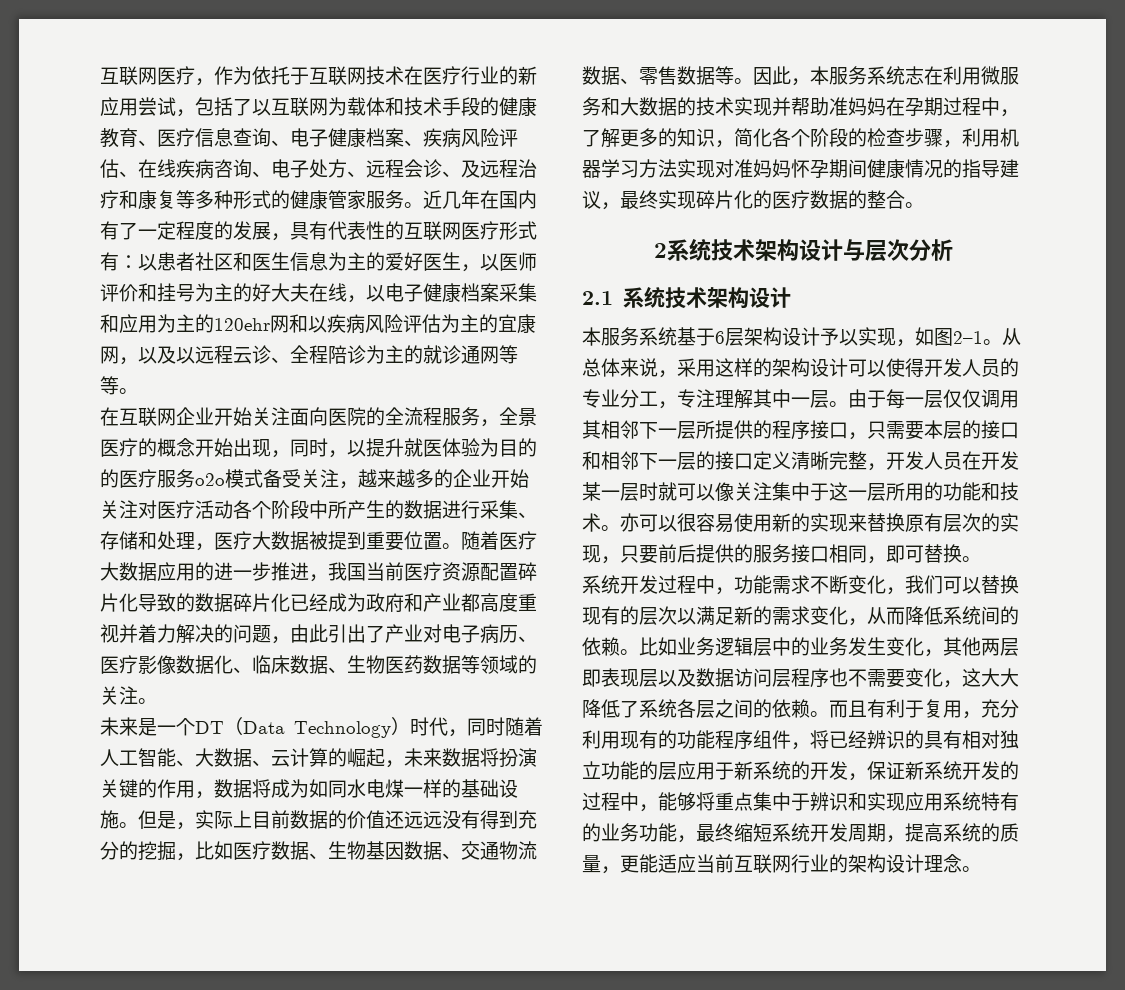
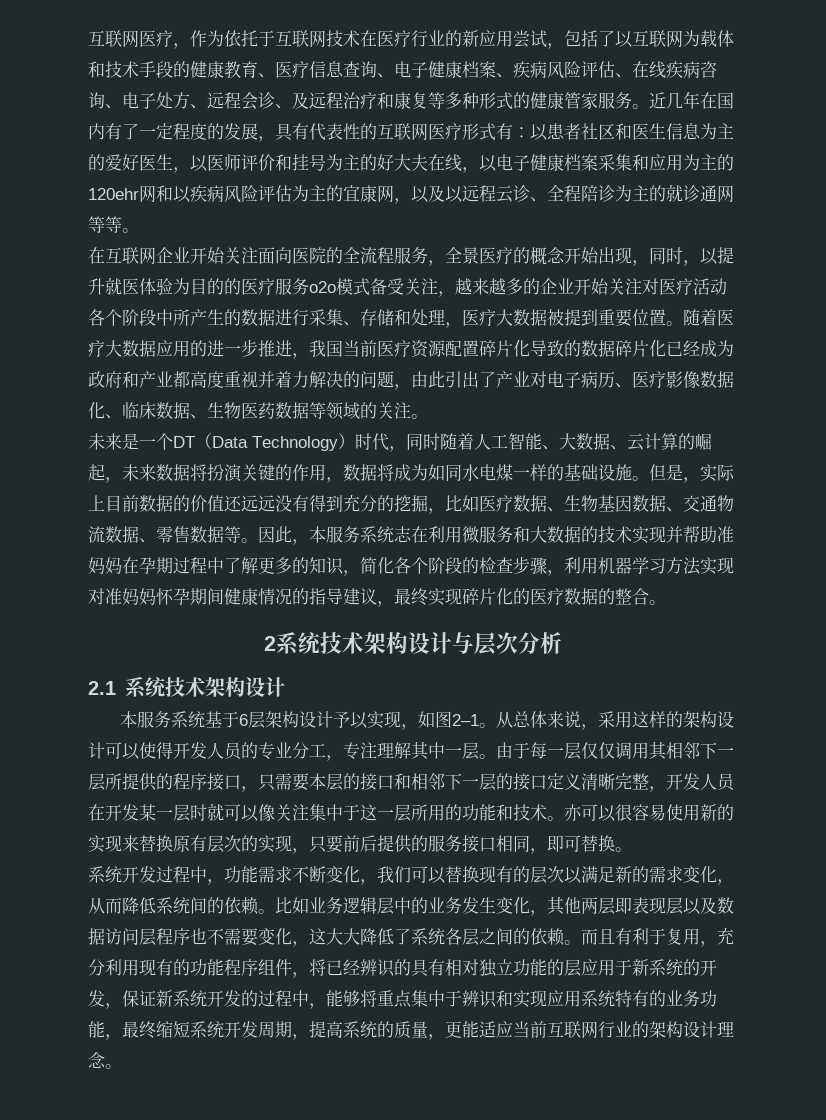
- 因此，本服务系统志在利用微服务和大数据的技术实现并帮助准妈妈在孕期过程中，了解更多的知识，简化各个阶段的检查步骤，利用机器学习方法实现对准妈妈怀孕期间健康情况的指导建议，最终实现碎片化的医疗数据的整合。
+ 因此，本服务系统志在利用微服务和大数据的技术实现并帮助准妈妈在孕期过程中了解更多的知识，简化各个阶段的检查步骤，利用机器学习方法实现对准妈妈怀孕期间健康情况的指导建议，最终实现碎片化的医疗数据的整合。

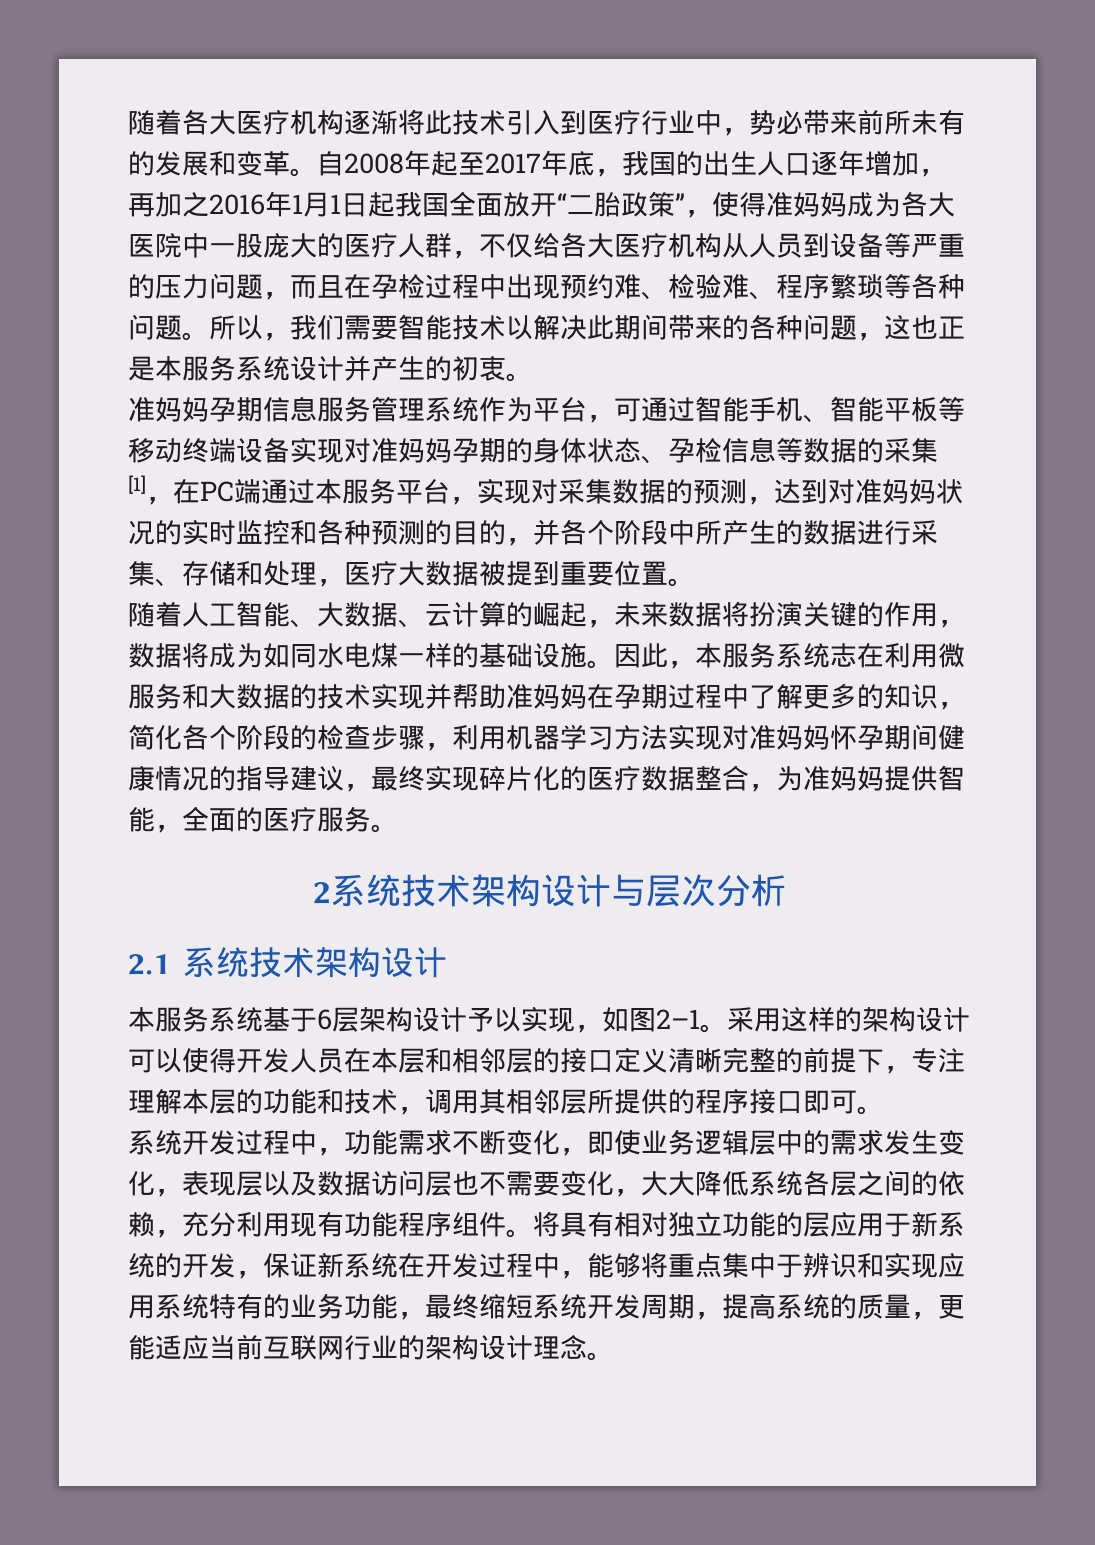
- 互联网医疗，作为依托于互联网技术在医疗行业的新应用尝试，包括了以互联网为载体和技术手段的健康教育、医疗信息查询、电子健康档案、疾病风险评估、在线疾病咨询、电子处方、远程会诊、及远程治疗和康复等多种形式的健康管家服务。近几年在国内有了一定程度的发展，具有代表性的互联网医疗形式有：以患者社区和医生信息为主的爱好医生，以医师评价和挂号为主的好大夫在线，以电子健康档案采集和应用为主的120ehr网和以疾病风险评估为主的宜康网，以及以远程云诊、全程陪诊为主的就诊通网等等。
- 在互联网企业开始关注面向医院的全流程服务，全景医疗的概念开始出现，同时，以提升就医体验为目的的医疗服务o2o模式备受关注，越来越多的企业开始关注对医疗活动各个阶段中所产生的数据进行采集、存储和处理，医疗大数据被提到重要位置。随着医疗大数据应用的进一步推进，我国当前医疗资源配置碎片化导致的数据碎片化已经成为政府和产业都高度重视并着力解决的问题，由此引出了产业对电子病历、医疗影像数据化、临床数据、生物医药数据等领域的关注。
- 未来是一个DT（Data Technology）时代，同时随着人工智能、大数据、云计算的崛起，未来数据将扮演关键的作用，数据将成为如同水电煤一样的基础设施。
+ 随着各大医疗机构逐渐将此技术引入到医疗行业中，势必带来前所未有的发展和变革。自2008年起至2017年底，我国的出生人口逐年增加，再加之2016年1月1日起我国全面放开“二胎政策”，使得准妈妈成为各大医院中一股庞大的医疗人群，不仅给各大医疗机构从人员到设备等严重的压力问题，而且在孕检过程中出现预约难、检验难、程序繁琐等各种问题。所以，我们需要智能技术以解决此期间带来的各种问题，这也正是本服务系统设计并产生的初衷。
+ 准妈妈孕期信息服务管理系统作为平台，可通过智能手机、智能平板等移动终端设备实现对准妈妈孕期的身体状态、孕检信息等数据的采集[1]，在PC端通过本服务平台，实现对采集数据的预测，达到对准妈妈状况的实时监控和各种预测的目的，并各个阶段中所产生的数据进行采集、存储和处理，医疗大数据被提到重要位置。
+ 随着人工智能、大数据、云计算的崛起，未来数据将扮演关键的作用，数据将成为如同水电煤一样的基础设施。
- 但是，实际上目前数据的价值还远远没有得到充分的挖掘，比如医疗数据、生物基因数据、交通物流数据、零售数据等。
- 因此，本服务系统志在利用微服务和大数据的技术实现并帮助准妈妈在孕期过程中了解更多的知识，简化各个阶段的检查步骤，利用机器学习方法实现对准妈妈怀孕期间健康情况的指导建议，最终实现碎片化的医疗数据的整合。
+ 因此，本服务系统志在利用微服务和大数据的技术实现并帮助准妈妈在孕期过程中了解更多的知识，简化各个阶段的检查步骤，利用机器学习方法实现对准妈妈怀孕期间健康情况的指导建议，最终实现碎片化的医疗数据整合，为准妈妈提供智能，全面的医疗服务。
- 从总体来说，采用这样的架构设计可以使得开发人员的专业分工，专注理解其中一层。由于每一层仅仅调用其相邻下一层所提供的程序接口，只需要本层的接口和相邻下一层的接口定义清晰完整，开发人员在开发某一层时就可以像关注集中于这一层所用的功能和技术。亦可以很容易使用新的实现来替换原有层次的实现，只要前后提供的服务接口相同，即可替换。
+ 采用这样的架构设计可以使得开发人员在本层和相邻层的接口定义清晰完整的前提下，专注理解本层的功能和技术，调用其相邻层所提供的程序接口即可。
- 系统开发过程中，功能需求不断变化，我们可以替换现有的层次以满足新的需求变化，从而降低系统间的依赖。比如业务逻辑层中的业务发生变化，其他两层即表现层以及数据访问层程序也不需要变化，这大大降低了系统各层之间的依赖。而且有利于复用，充分利用现有的功能程序组件，将已经辨识的具有相对独立功能的层应用于新系统的开发，保证新系统开发的过程中，能够将重点集中于辨识和实现应用系统特有的业务功能，最终缩短系统开发周期，提高系统的质量，更能适应当前互联网行业的架构设计理念。
+ 系统开发过程中，功能需求不断变化，即使业务逻辑层中的需求发生变化，表现层以及数据访问层也不需要变化，大大降低系统各层之间的依赖，充分利用现有功能程序组件。将具有相对独立功能的层应用于新系统的开发，保证新系统在开发过程中，能够将重点集中于辨识和实现应用系统特有的业务功能，最终缩短系统开发周期，提高系统的质量，更能适应当前互联网行业的架构设计理念。

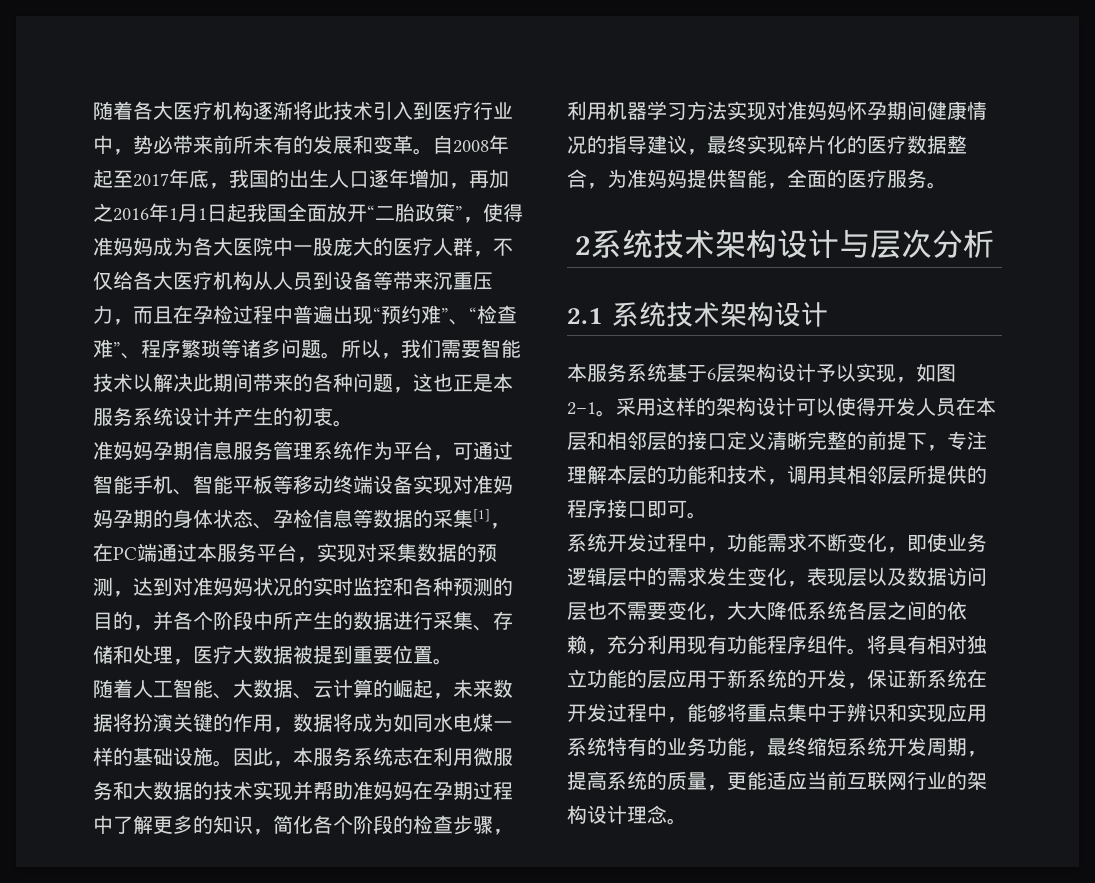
- 自2008年起至2017年底，我国的出生人口逐年增加，再加之2016年1月1日起我国全面放开“二胎政策”，使得准妈妈成为各大医院中一股庞大的医疗人群，不仅给各大医疗机构从人员到设备等严重的压力问题，而且在孕检过程中出现预约难、检验难、程序繁琐等各种问题。
+ 自2008年起至2017年底，我国的出生人口逐年增加，再加之2016年1月1日起我国全面放开“二胎政策”，使得准妈妈成为各大医院中一股庞大的医疗人群，不仅给各大医疗机构从人员到设备等带来沉重压力，而且在孕检过程中普遍出现“预约难”、“检查难”、程序繁琐等诸多问题。

